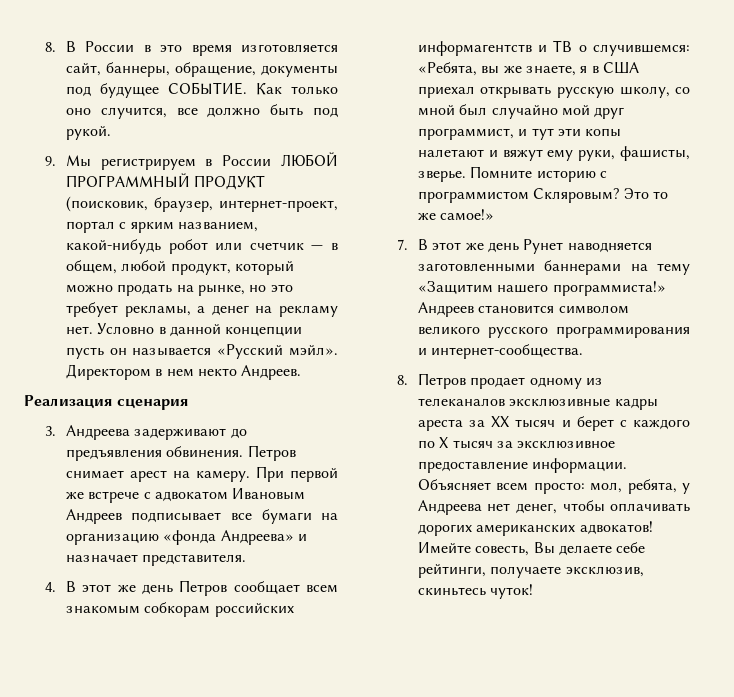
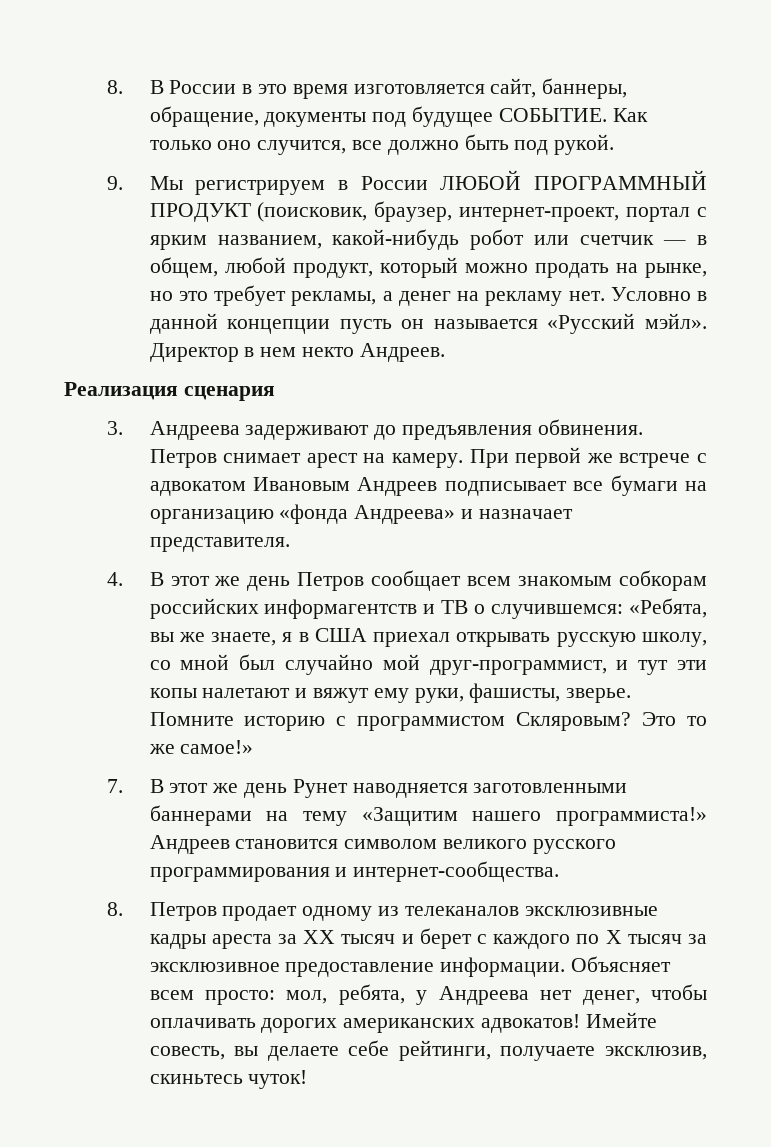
- Директором в нем некто Андреев.
+ Директор в нем некто Андреев.
- 4. В этот же день Петров сообщает всем знакомым собкорам российских информагентств и ТВ о случившемся: «Ребята, вы же знаете, я в США приехал открывать русскую школу, со мной был случайно мой друг программист, и тут эти копы налетают и вяжут ему руки, фашисты, зверье.
+ 4. В этот же день Петров сообщает всем знакомым собкорам российских информагентств и ТВ о случившемся: «Ребята, вы же знаете, я в США приехал открывать русскую школу, со мной был случайно мой друг-программист, и тут эти копы налетают и вяжут ему руки, фашисты, зверье.
- Имейте совесть, Вы делаете себе рейтинги, получаете эксклюзив, скиньтесь чуток!
+ Имейте совесть, вы делаете себе рейтинги, получаете эксклюзив, скиньтесь чуток!

